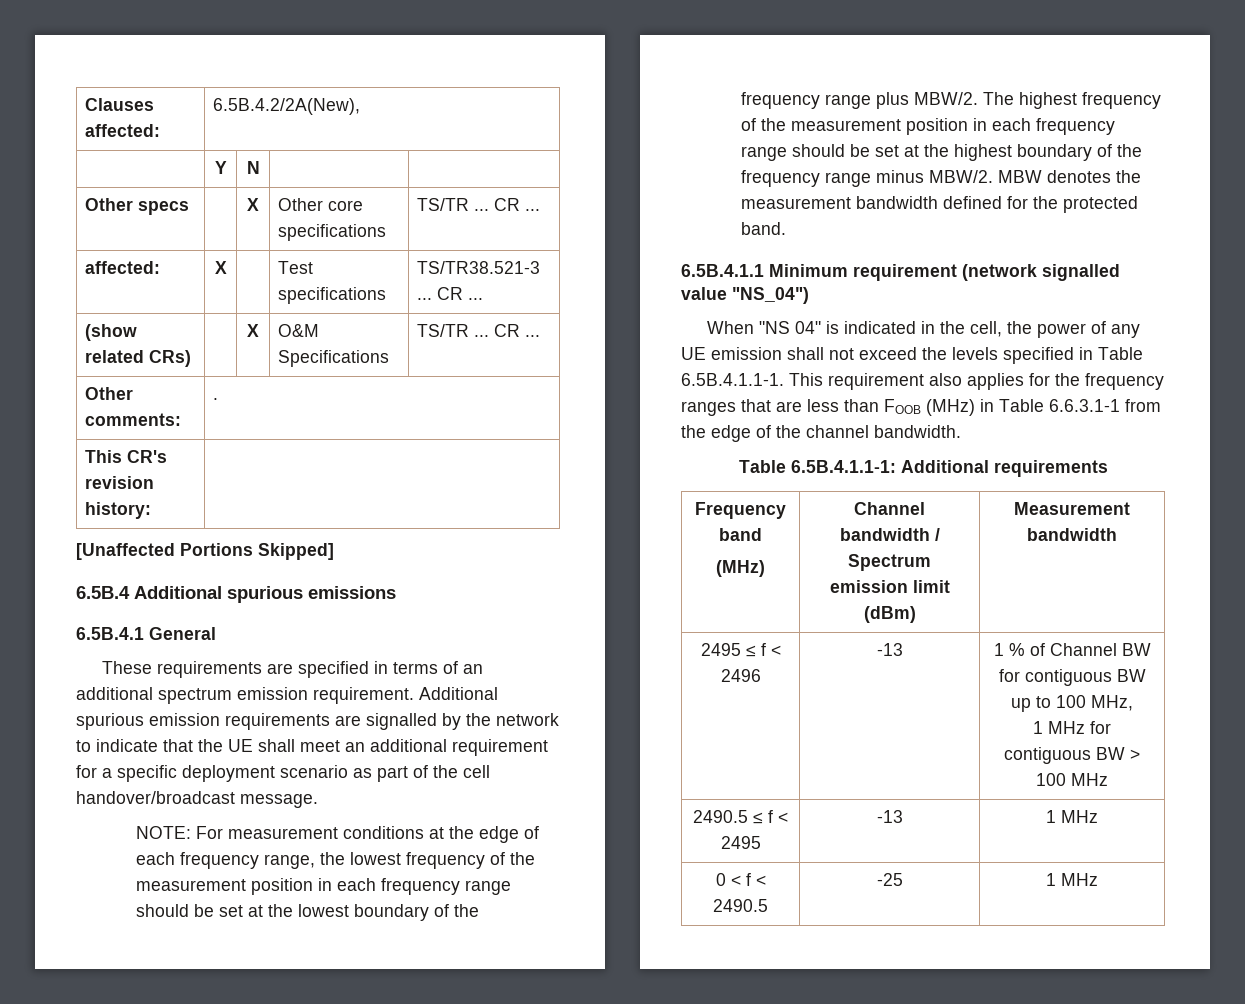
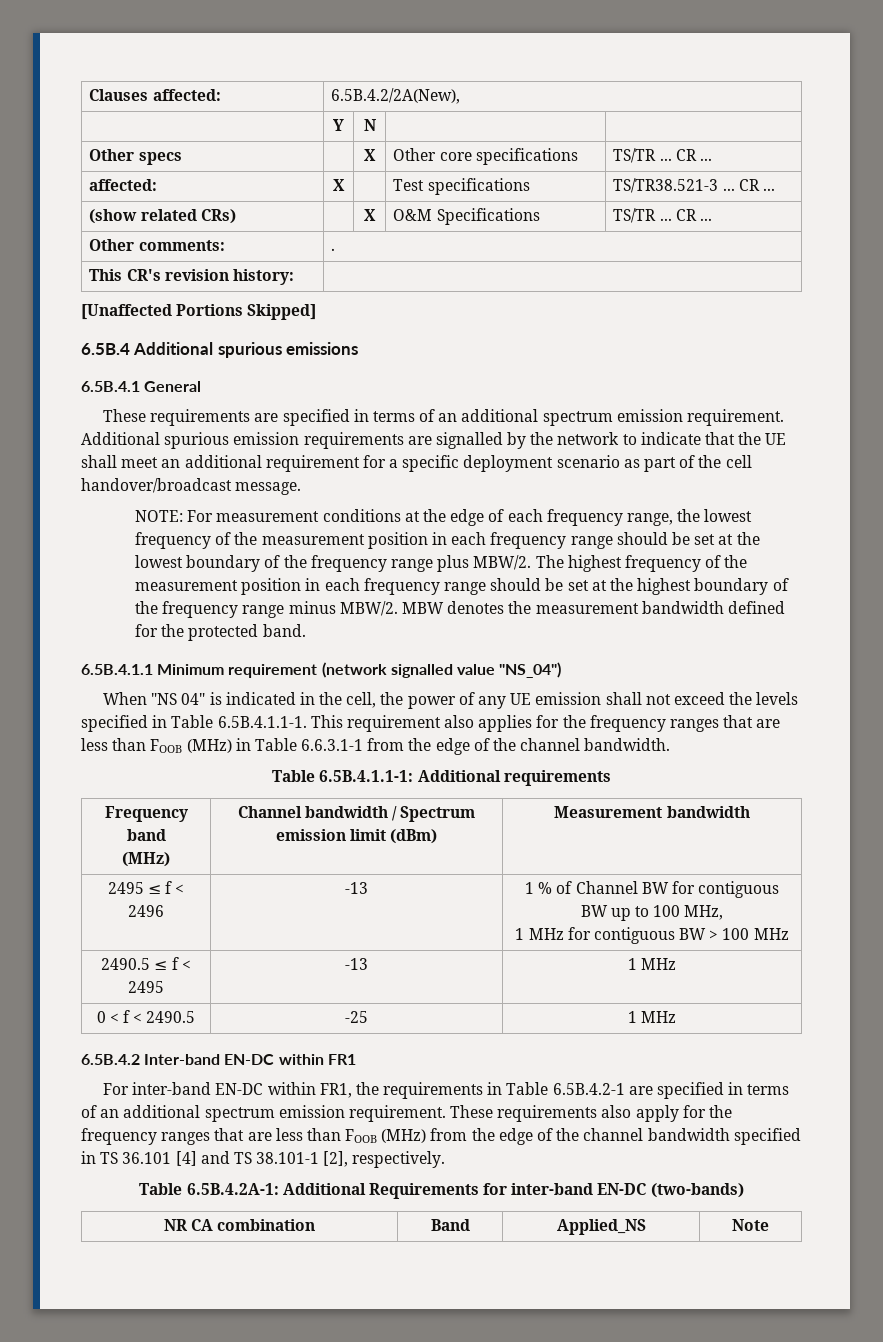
+ 6.5B.4.2 Inter-band EN-DC within FR1
+ For inter-band EN-DC within FR1, the requirements in Table 6.5B.4.2-1 are specified in terms of an additional spectrum emission requirement. These requirements also apply for the frequency ranges that are less than FOOB (MHz) from the edge of the channel bandwidth specified in TS 36.101 [4] and TS 38.101-1 [2], respectively.
+ Table 6.5B.4.2A-1: Additional Requirements for inter-band EN-DC (two-bands)
+ NR CA combination | Band | Applied_NS | Note

